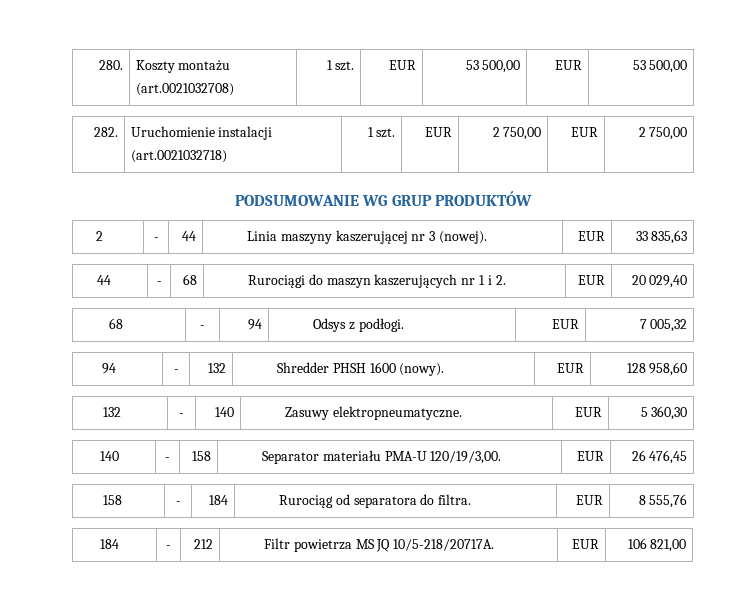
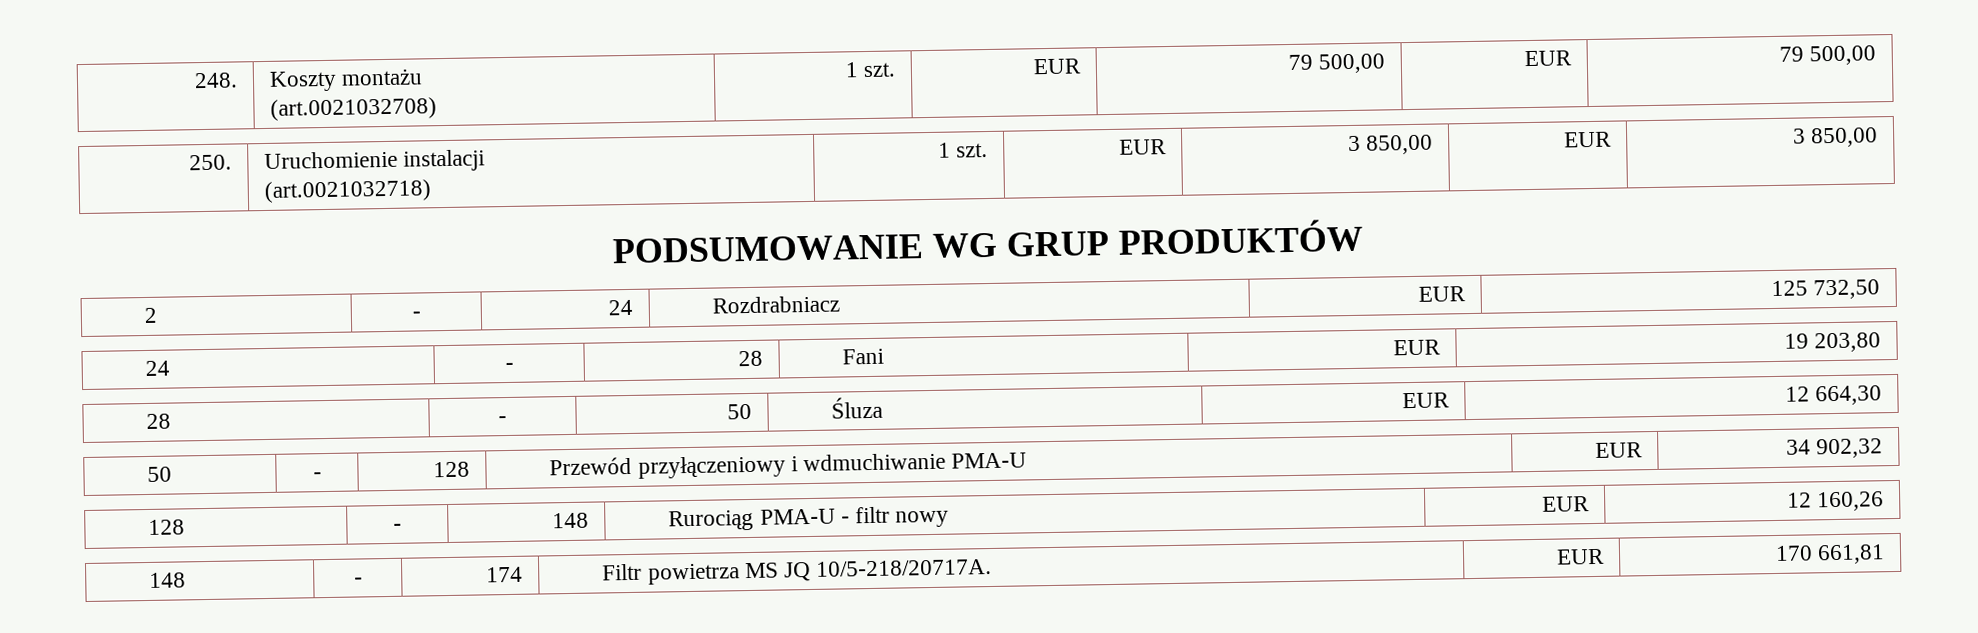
- 280. | Koszty montażu
- (art.0021032708) | 1 szt. | EUR | 53 500,00 | EUR | 53 500,00
+ 248. | Koszty montażu
+ (art.0021032708) | 1 szt. | EUR | 79 500,00 | EUR | 79 500,00
- 282. | Uruchomienie instalacji
- (art.0021032718) | 1 szt. | EUR | 2 750,00 | EUR | 2 750,00
+ 250. | Uruchomienie instalacji
+ (art.0021032718) | 1 szt. | EUR | 3 850,00 | EUR | 3 850,00
- 2 | - | 44 | Linia maszyny kaszerującej nr 3 (nowej). | EUR | 33 835,63
- 44 | - | 68 | Rurociągi do maszyn kaszerujących nr 1 i 2. | EUR | 20 029,40
- 68 | - | 94 | Odsys z podłogi. | EUR | 7 005,32
- 94 | - | 132 | Shredder PHSH 1600 (nowy). | EUR | 128 958,60
- 132 | - | 140 | Zasuwy elektropneumatyczne. | EUR | 5 360,30
- 140 | - | 158 | Separator materiału PMA-U 120/19/3,00. | EUR | 26 476,45
- 158 | - | 184 | Rurociąg od separatora do filtra. | EUR | 8 555,76
- 184 | - | 212 | Filtr powietrza MS JQ 10/5-218/20717A. | EUR | 106 821,00
+ 2 | - | 24 | Rozdrabniacz | EUR | 125 732,50
+ 24 | - | 28 | Fani | EUR | 19 203,80
+ 28 | - | 50 | Śluza | EUR | 12 664,30
+ 50 | - | 128 | Przewód przyłączeniowy i wdmuchiwanie PMA-U | EUR | 34 902,32
+ 128 | - | 148 | Rurociąg PMA-U - filtr nowy | EUR | 12 160,26
+ 148 | - | 174 | Filtr powietrza MS JQ 10/5-218/20717A. | EUR | 170 661,81

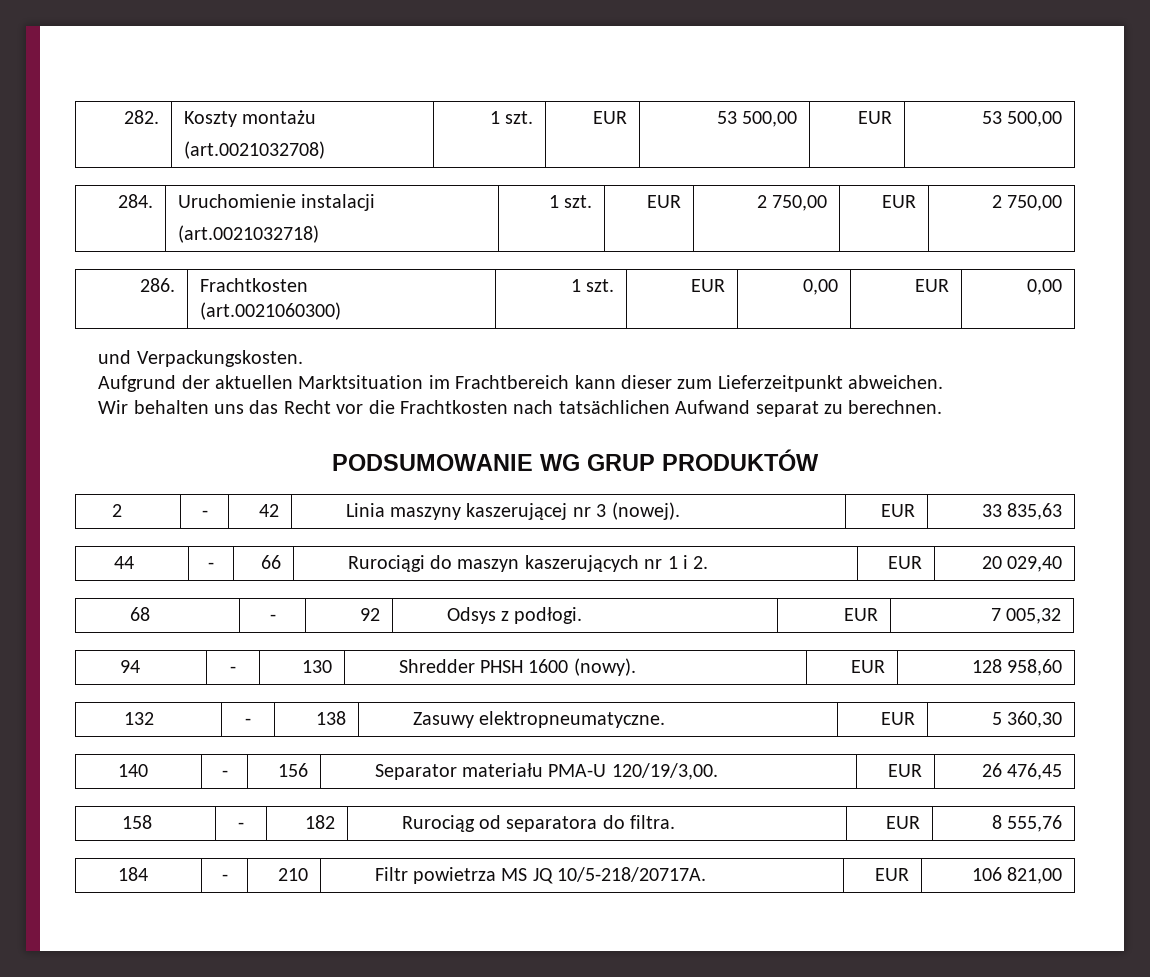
- 248. | Koszty montażu
- (art.0021032708) | 1 szt. | EUR | 79 500,00 | EUR | 79 500,00
+ 282. | Koszty montażu
+ (art.0021032708) | 1 szt. | EUR | 53 500,00 | EUR | 53 500,00
- 250. | Uruchomienie instalacji
- (art.0021032718) | 1 szt. | EUR | 3 850,00 | EUR | 3 850,00
+ 284. | Uruchomienie instalacji
+ (art.0021032718) | 1 szt. | EUR | 2 750,00 | EUR | 2 750,00
+ 286. | Frachtkosten
+ (art.0021060300) | 1 szt. | EUR | 0,00 | EUR | 0,00
+ und Verpackungskosten.
+ Aufgrund der aktuellen Marktsituation im Frachtbereich kann dieser zum Lieferzeitpunkt abweichen.
+ Wir behalten uns das Recht vor die Frachtkosten nach tatsächlichen Aufwand separat zu berechnen.
- 2 | - | 24 | Rozdrabniacz | EUR | 125 732,50
- 24 | - | 28 | Fani | EUR | 19 203,80
- 28 | - | 50 | Śluza | EUR | 12 664,30
- 50 | - | 128 | Przewód przyłączeniowy i wdmuchiwanie PMA-U | EUR | 34 902,32
- 128 | - | 148 | Rurociąg PMA-U - filtr nowy | EUR | 12 160,26
- 148 | - | 174 | Filtr powietrza MS JQ 10/5-218/20717A. | EUR | 170 661,81
+ 2 | - | 42 | Linia maszyny kaszerującej nr 3 (nowej). | EUR | 33 835,63
+ 44 | - | 66 | Rurociągi do maszyn kaszerujących nr 1 i 2. | EUR | 20 029,40
+ 68 | - | 92 | Odsys z podłogi. | EUR | 7 005,32
+ 94 | - | 130 | Shredder PHSH 1600 (nowy). | EUR | 128 958,60
+ 132 | - | 138 | Zasuwy elektropneumatyczne. | EUR | 5 360,30
+ 140 | - | 156 | Separator materiału PMA-U 120/19/3,00. | EUR | 26 476,45
+ 158 | - | 182 | Rurociąg od separatora do filtra. | EUR | 8 555,76
+ 184 | - | 210 | Filtr powietrza MS JQ 10/5-218/20717A. | EUR | 106 821,00

